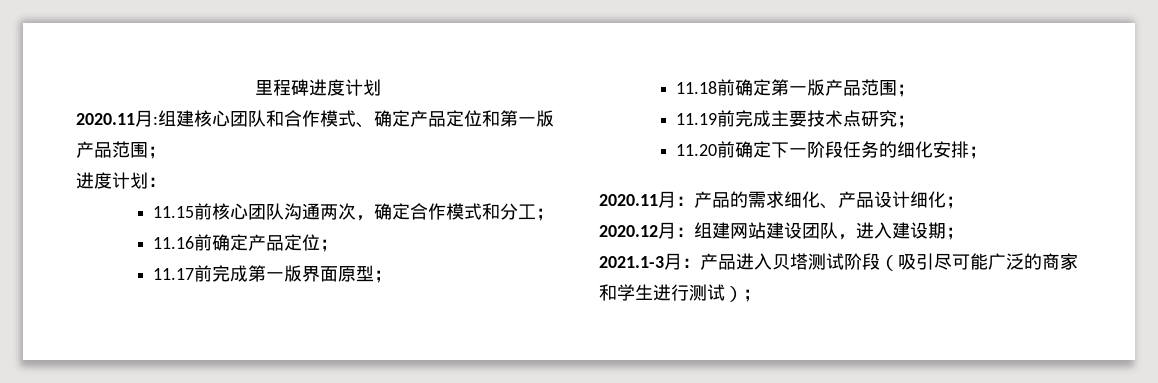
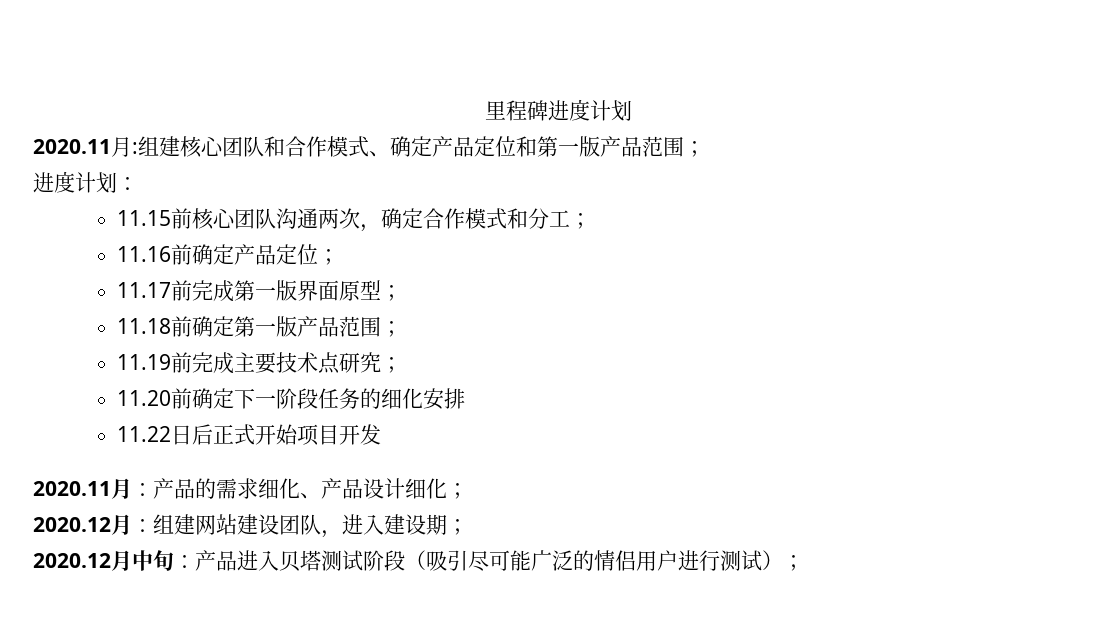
- 11.20前确定下一阶段任务的细化安排；
+ 11.20前确定下一阶段任务的细化安排
+ 11.22日后正式开始项目开发
- 2021.1-3月：产品进入贝塔测试阶段（吸引尽可能广泛的商家和学生进行测试）；
+ 2020.12月中旬：产品进入贝塔测试阶段（吸引尽可能广泛的情侣用户进行测试）；

